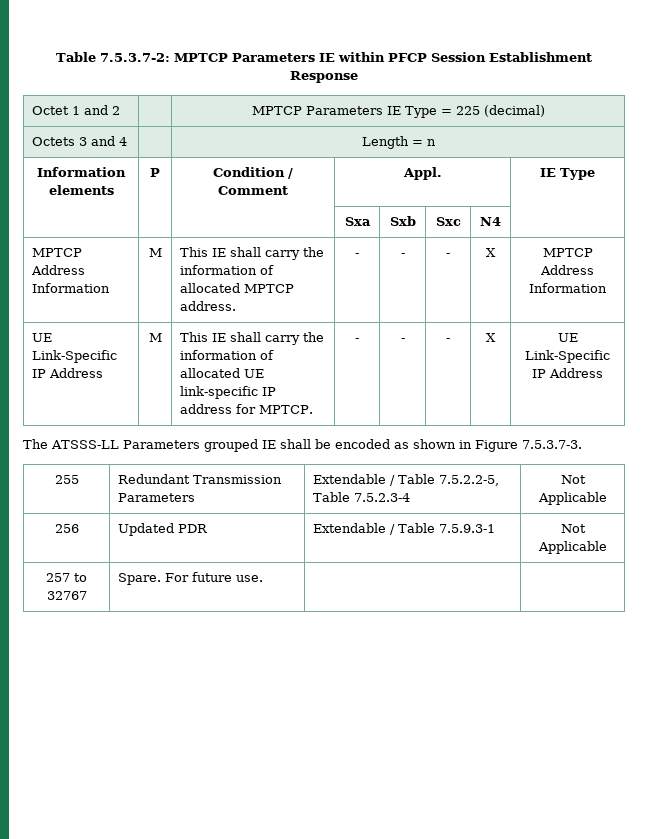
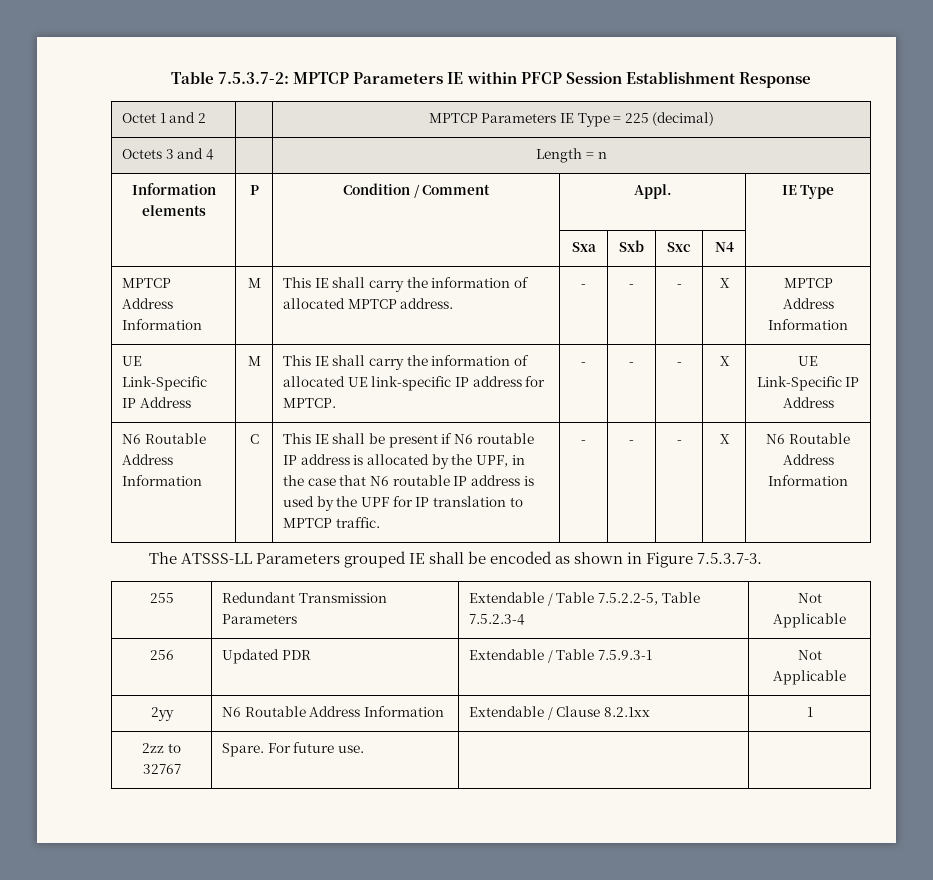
+ N6 Routable Address Information | C | This IE shall be present if N6 routable IP address is allocated by the UPF, in the case that N6 routable IP address is used by the UPF for IP translation to MPTCP traffic. | - | - | - | X | N6 Routable Address Information
- 257 to 32767 | Spare. For future use. | |
+ 2yy | N6 Routable Address Information | Extendable / Clause 8.2.1xx | 1
+ 2zz to 32767 | Spare. For future use. | |

